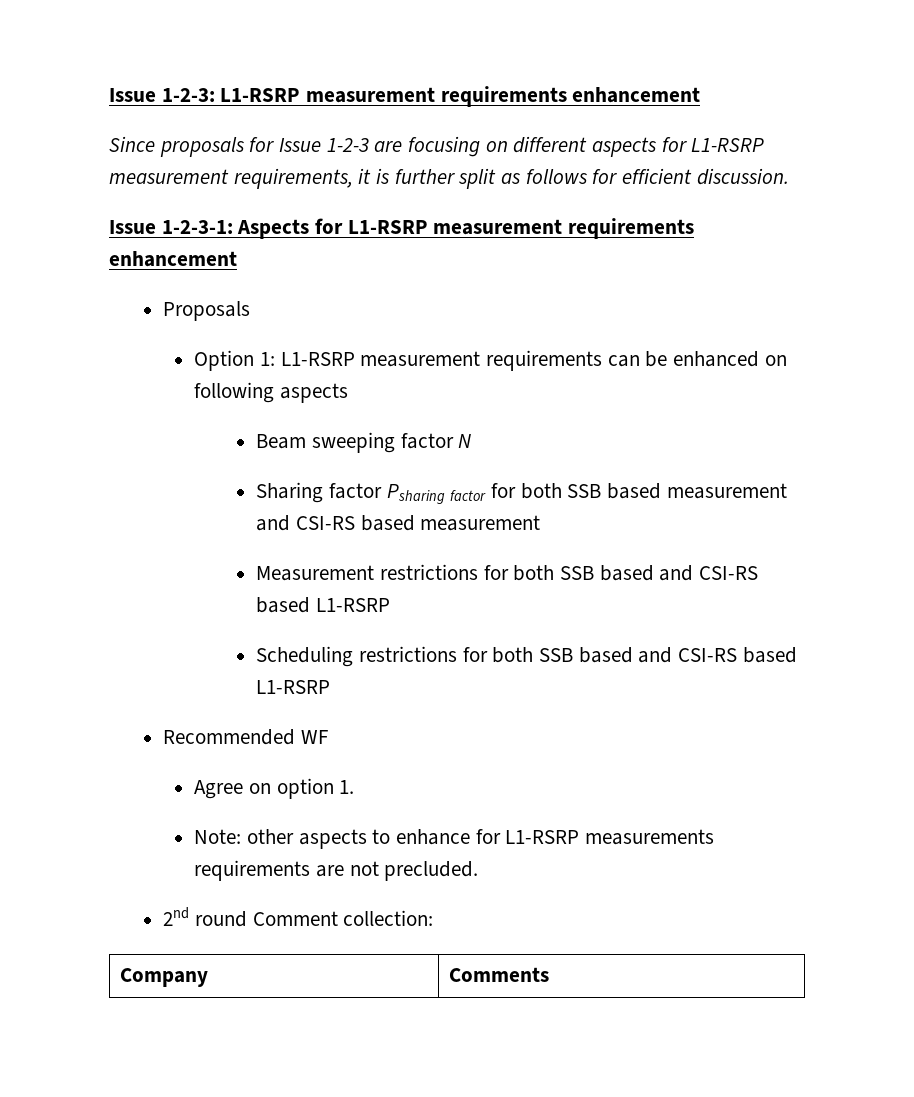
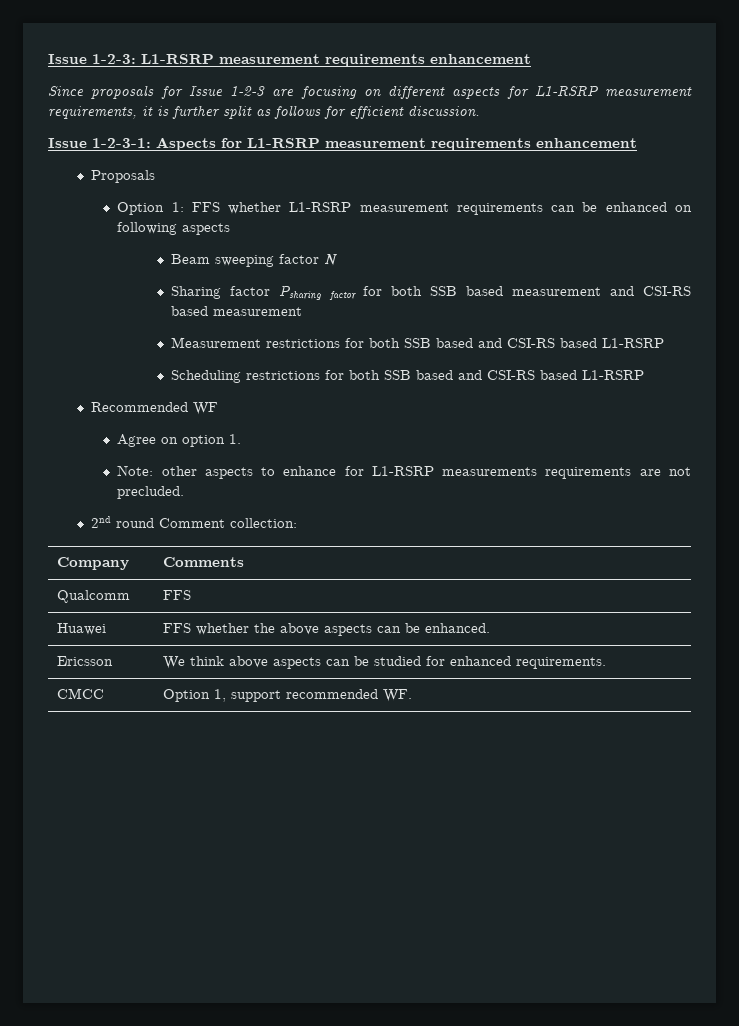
- Option 1: L1-RSRP measurement requirements can be enhanced on following aspects
+ Option 1: FFS whether L1-RSRP measurement requirements can be enhanced on following aspects
+ Qualcomm | FFS
+ Huawei | FFS whether the above aspects can be enhanced.
+ Ericsson | We think above aspects can be studied for enhanced requirements.
+ CMCC | Option 1, support recommended WF.

